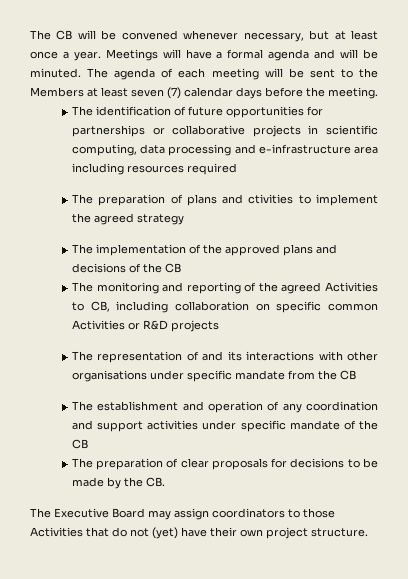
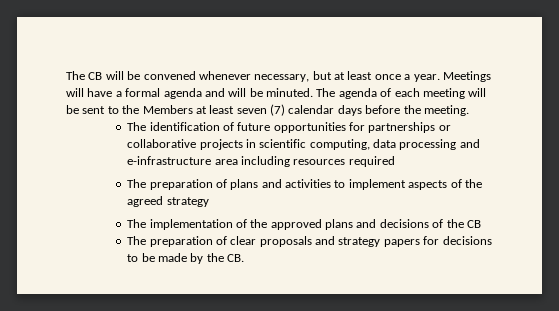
- The preparation of plans and ctivities to implement the agreed strategy
+ The preparation of plans and activities to implement aspects of the agreed strategy
- The monitoring and reporting of the agreed Activities to CB, including collaboration on specific common Activities or R&D projects
- The representation of and its interactions with other organisations under specific mandate from the CB
- The establishment and operation of any coordination and support activities under specific mandate of the CB
- The preparation of clear proposals for decisions to be made by the CB.
+ The preparation of clear proposals and strategy papers for decisions to be made by the CB.
- The Executive Board may assign coordinators to those Activities that do not (yet) have their own project structure.

